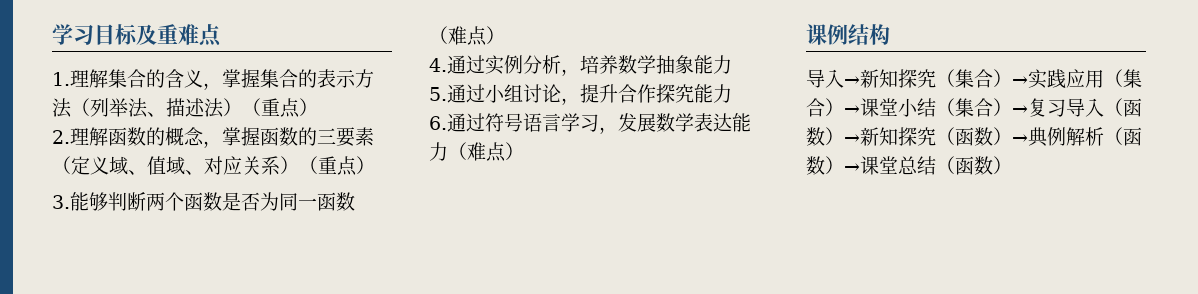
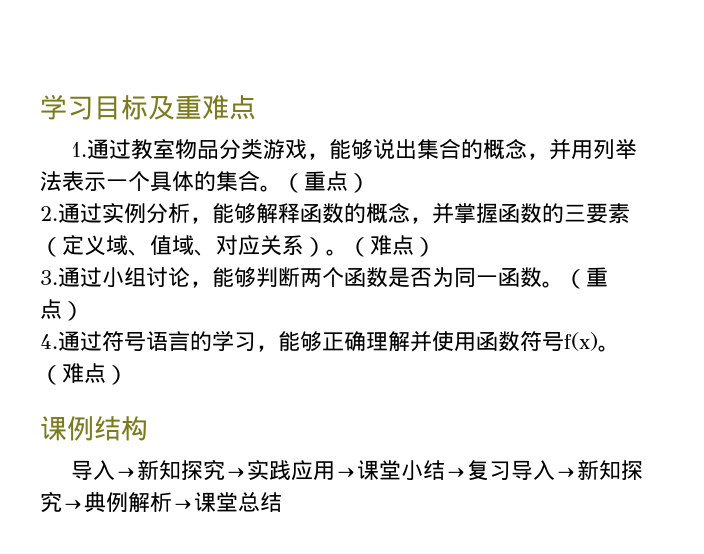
- 1.理解集合的含义，掌握集合的表示方法（列举法、描述法）（重点）
- 2.理解函数的概念，掌握函数的三要素（定义域、值域、对应关系）（重点）
+ 1.通过教室物品分类游戏，能够说出集合的概念，并用列举法表示一个具体的集合。（重点）
+ 2.通过实例分析，能够解释函数的概念，并掌握函数的三要素（定义域、值域、对应关系）。（难点）
- 3.能够判断两个函数是否为同一函数（难点）
+ 3.通过小组讨论，能够判断两个函数是否为同一函数。（重点）
- 4.通过实例分析，培养数学抽象能力
- 5.通过小组讨论，提升合作探究能力
- 6.通过符号语言学习，发展数学表达能力（难点）
+ 4.通过符号语言的学习，能够正确理解并使用函数符号f(x)。（难点）
- 导入→新知探究（集合）→实践应用（集合）→课堂小结（集合）→复习导入（函数）→新知探究（函数）→典例解析（函数）→课堂总结（函数）
+ 导入→新知探究→实践应用→课堂小结→复习导入→新知探究→典例解析→课堂总结

